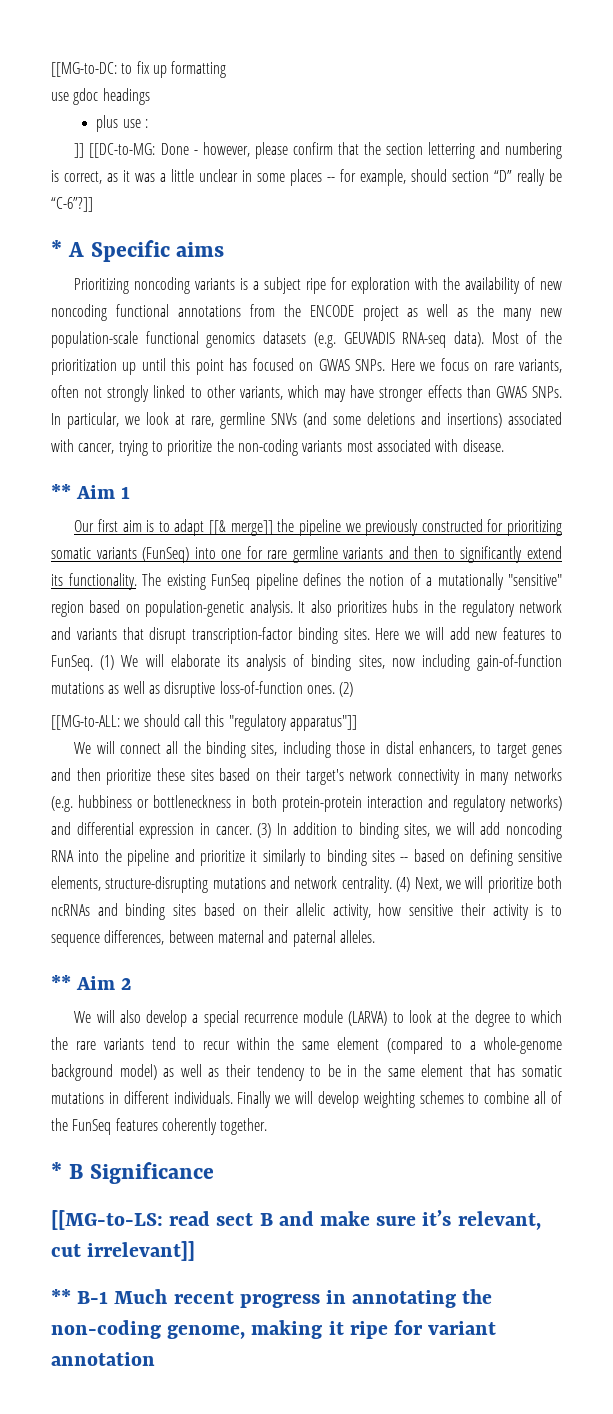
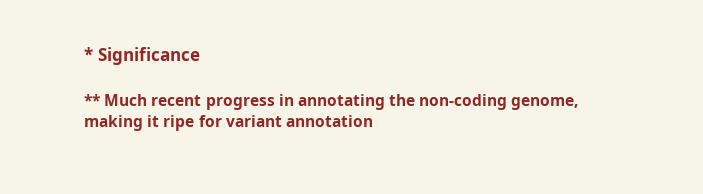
- [[MG-to-DC: to fix up formatting
- use gdoc headings
- plus use :
- ]] [[DC-to-MG: Done - however, please confirm that the section letterring and numbering is correct, as it was a little unclear in some places -- for example, should section “D” really be “C-6”?]]
- * A Specific aims
- Prioritizing noncoding variants is a subject ripe for exploration with the availability of new noncoding functional annotations from the ENCODE project as well as the many new population-scale functional genomics datasets (e.g. GEUVADIS RNA-seq data). Most of the prioritization up until this point has focused on GWAS SNPs. Here we focus on rare variants, often not strongly linked to other variants, which may have stronger effects than GWAS SNPs. In particular, we look at rare, germline SNVs (and some deletions and insertions) associated with cancer, trying to prioritize the non-coding variants most associated with disease.
- ** Aim 1
- Our first aim is to adapt [[& merge]] the pipeline we previously constructed for prioritizing somatic variants (FunSeq) into one for rare germline variants and then to significantly extend its functionality. The existing FunSeq pipeline defines the notion of a mutationally "sensitive" region based on population-genetic analysis. It also prioritizes hubs in the regulatory network and variants that disrupt transcription-factor binding sites. Here we will add new features to FunSeq. (1) We will elaborate its analysis of binding sites, now including gain-of-function mutations as well as disruptive loss-of-function ones. (2)
- [[MG-to-ALL: we should call this "regulatory apparatus"]]
- We will connect all the binding sites, including those in distal enhancers, to target genes and then prioritize these sites based on their target's network connectivity in many networks (e.g. hubbiness or bottleneckness in both protein-protein interaction and regulatory networks) and differential expression in cancer. (3) In addition to binding sites, we will add noncoding RNA into the pipeline and prioritize it similarly to binding sites -- based on defining sensitive elements, structure-disrupting mutations and network centrality. (4) Next, we will prioritize both ncRNAs and binding sites based on their allelic activity, how sensitive their activity is to sequence differences, between maternal and paternal alleles.
- ** Aim 2
- We will also develop a special recurrence module (LARVA) to look at the degree to which the rare variants tend to recur within the same element (compared to a whole-genome background model) as well as their tendency to be in the same element that has somatic mutations in different individuals. Finally we will develop weighting schemes to combine all of the FunSeq features coherently together.
- * B Significance
- [[MG-to-LS: read sect B and make sure it’s relevant, cut irrelevant]]
- ** B-1 Much recent progress in annotating the non-coding genome, making it ripe for variant annotation
+ * Significance
+ ** Much recent progress in annotating the non-coding genome, making it ripe for variant annotation

